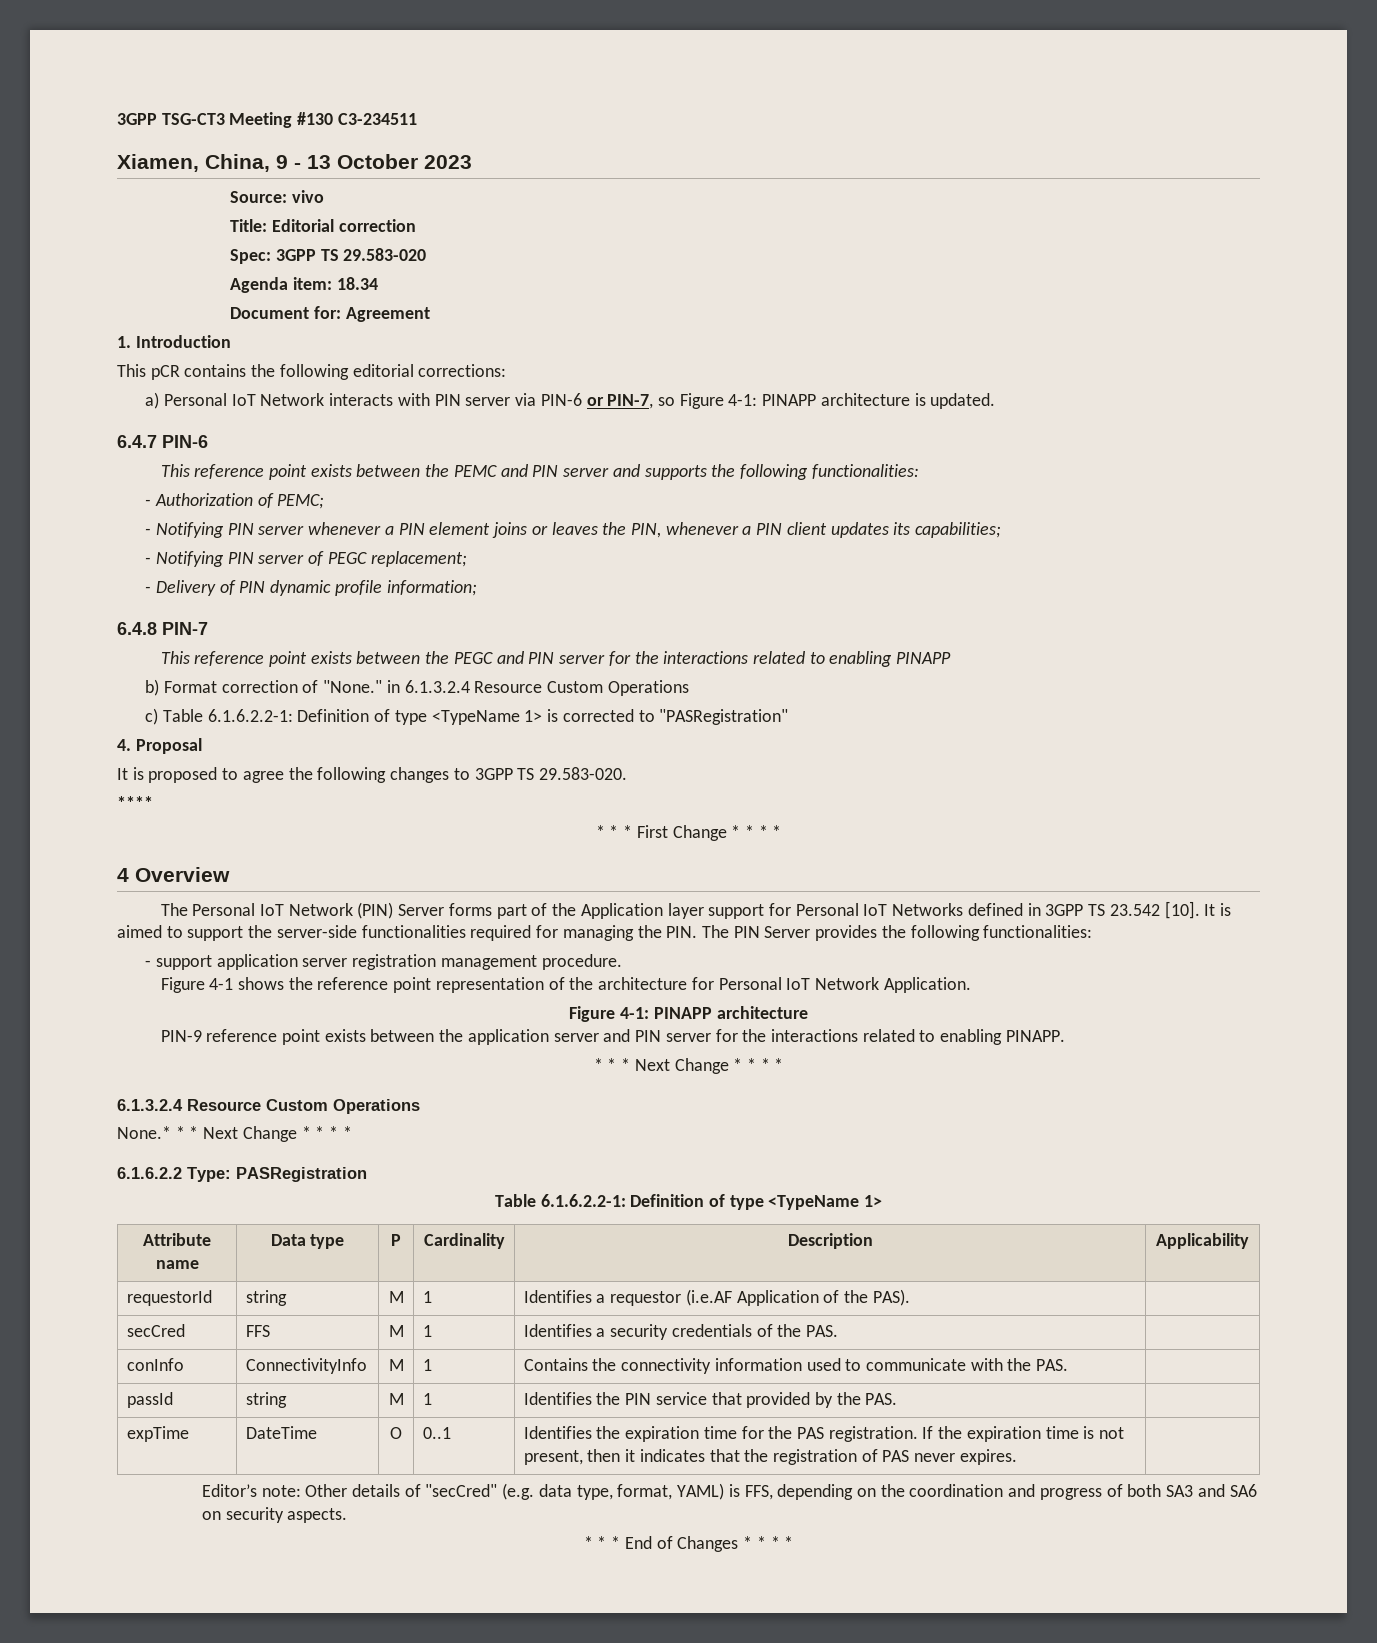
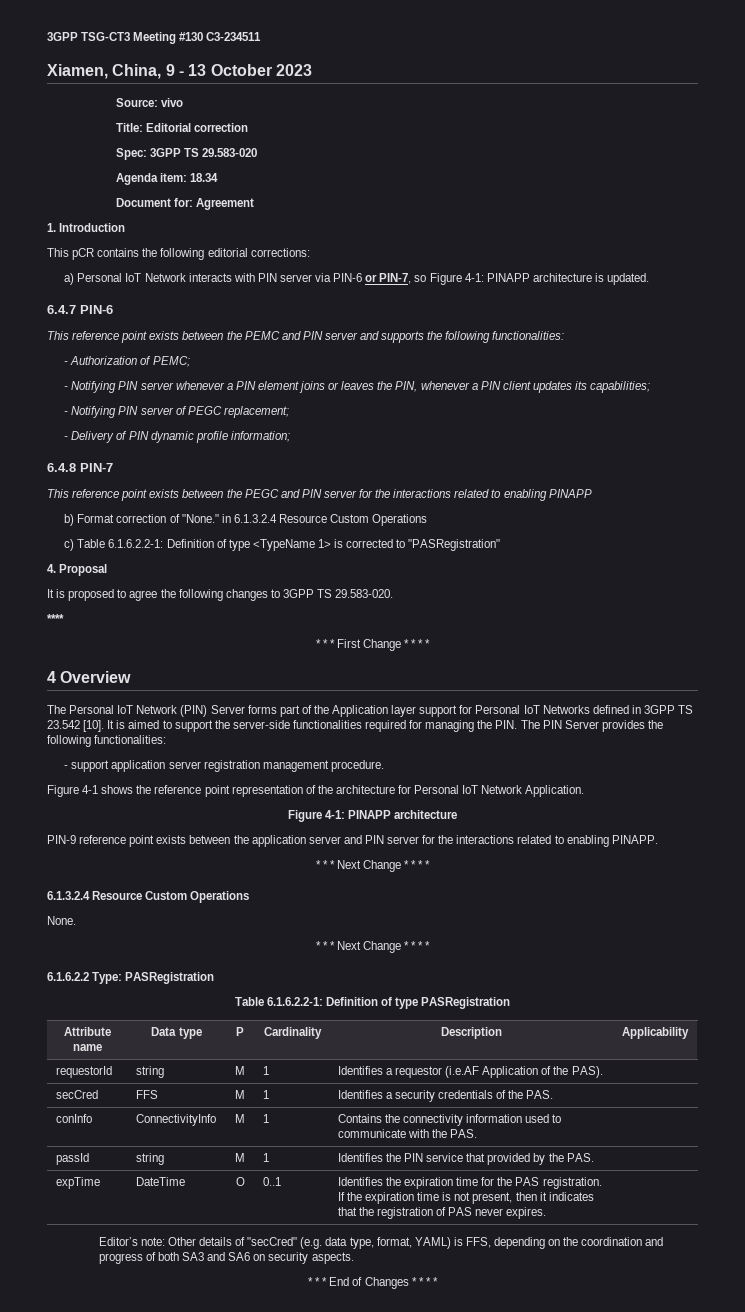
- None.* * * Next Change * * * *
+ None.
+ * * * Next Change * * * *
  6.1.6.2.2 Type: PASRegistration
- Table 6.1.6.2.2-1: Definition of type <TypeName 1>
+ Table 6.1.6.2.2-1: Definition of type PASRegistration

